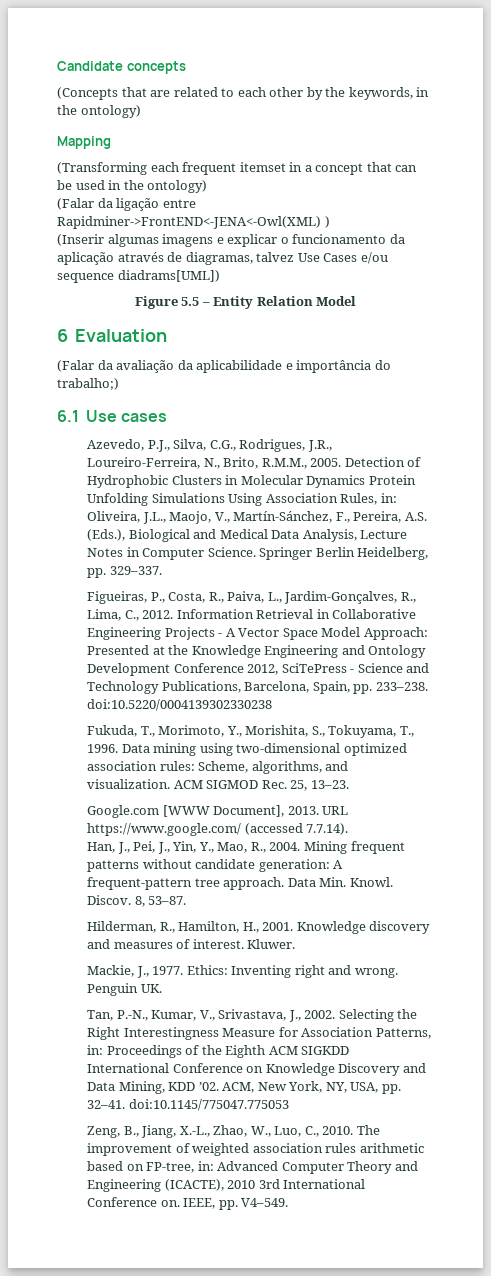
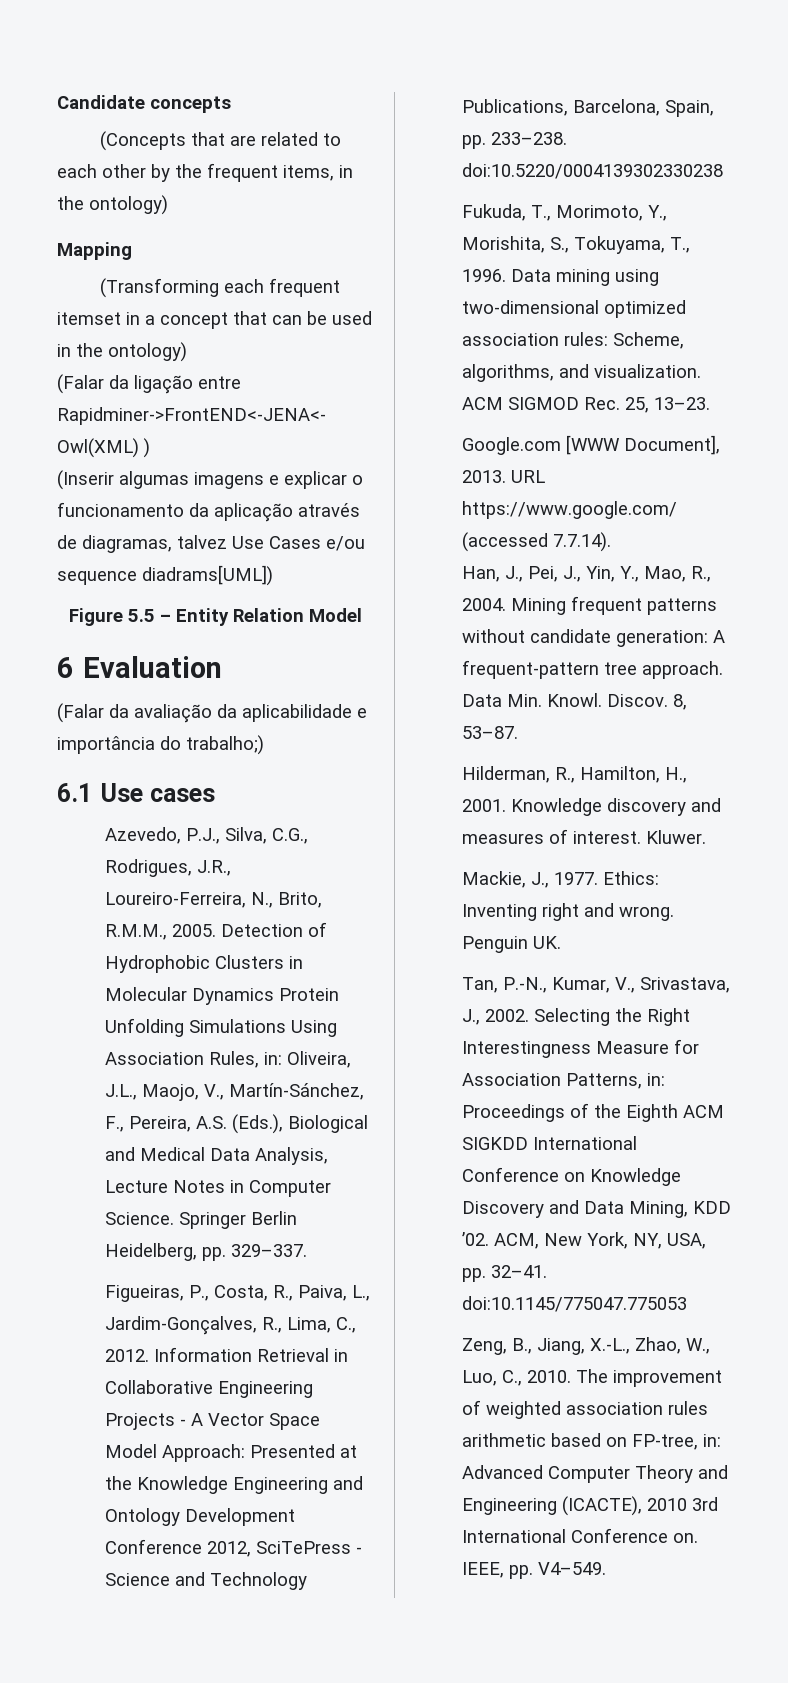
- (Concepts that are related to each other by the keywords, in the ontology)
+ (Concepts that are related to each other by the frequent items, in the ontology)

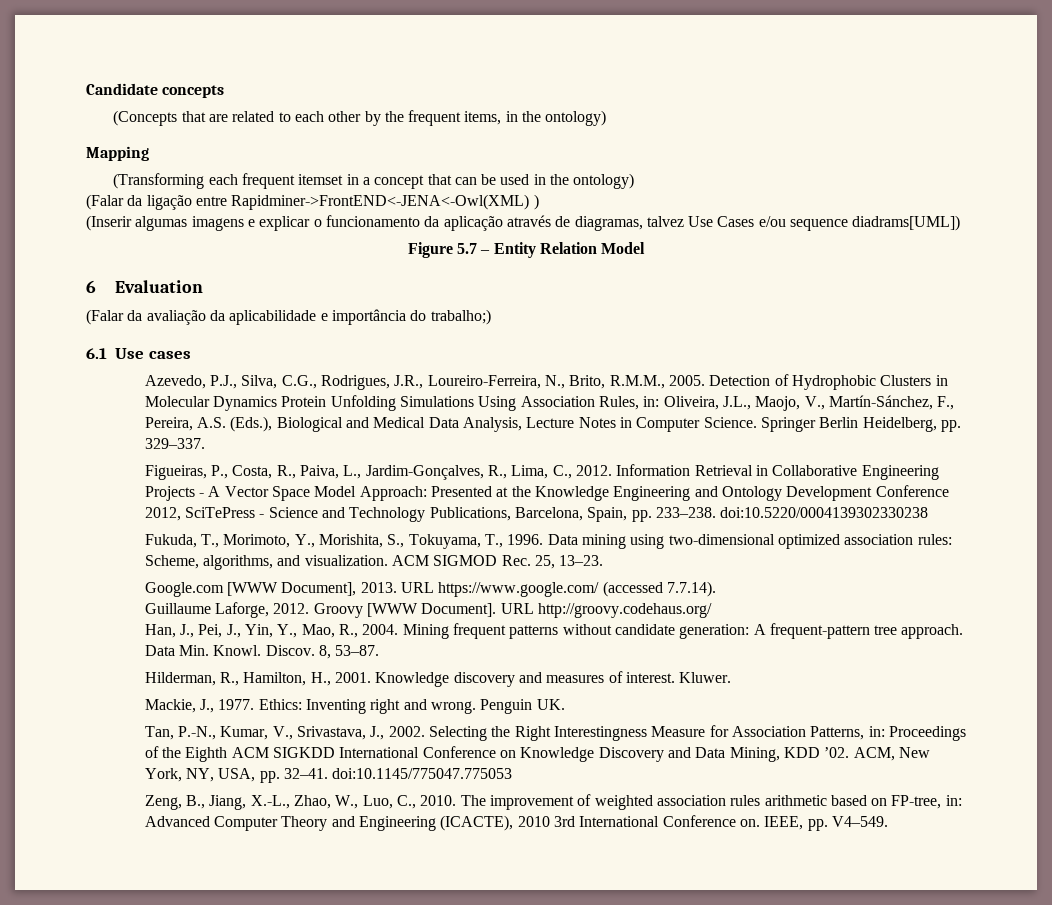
- Figure 5.5 – Entity Relation Model
+ Figure 5.7 – Entity Relation Model
+ Guillaume Laforge, 2012. Groovy [WWW Document]. URL http://groovy.codehaus.org/

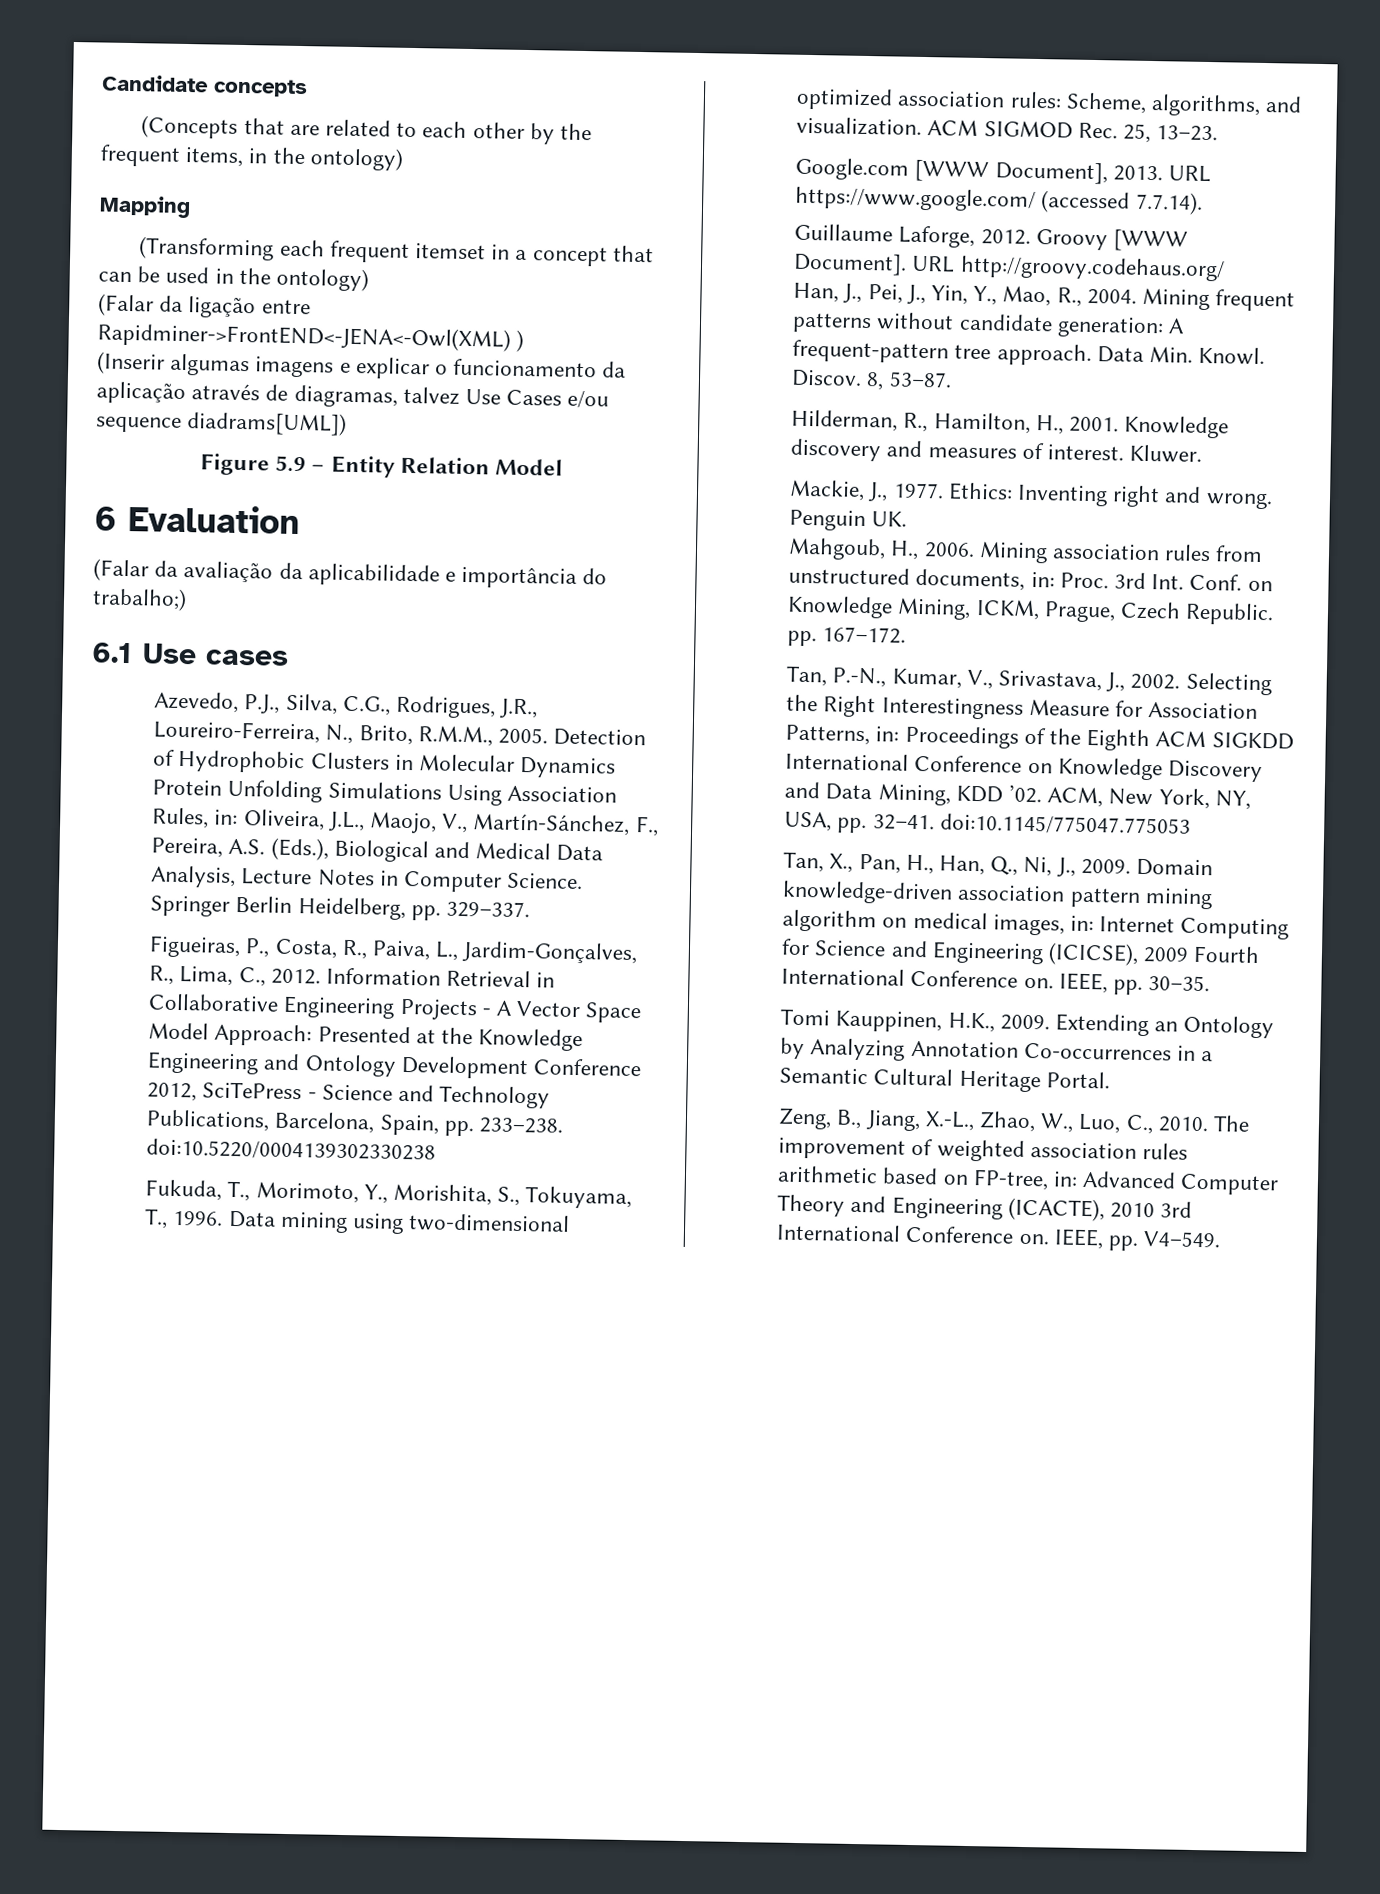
- Figure 5.7 – Entity Relation Model
+ Figure 5.9 – Entity Relation Model
+ Mahgoub, H., 2006. Mining association rules from unstructured documents, in: Proc. 3rd Int. Conf. on Knowledge Mining, ICKM, Prague, Czech Republic. pp. 167–172.
+ Tan, X., Pan, H., Han, Q., Ni, J., 2009. Domain knowledge-driven association pattern mining algorithm on medical images, in: Internet Computing for Science and Engineering (ICICSE), 2009 Fourth International Conference on. IEEE, pp. 30–35.
+ Tomi Kauppinen, H.K., 2009. Extending an Ontology by Analyzing Annotation Co-occurrences in a Semantic Cultural Heritage Portal.

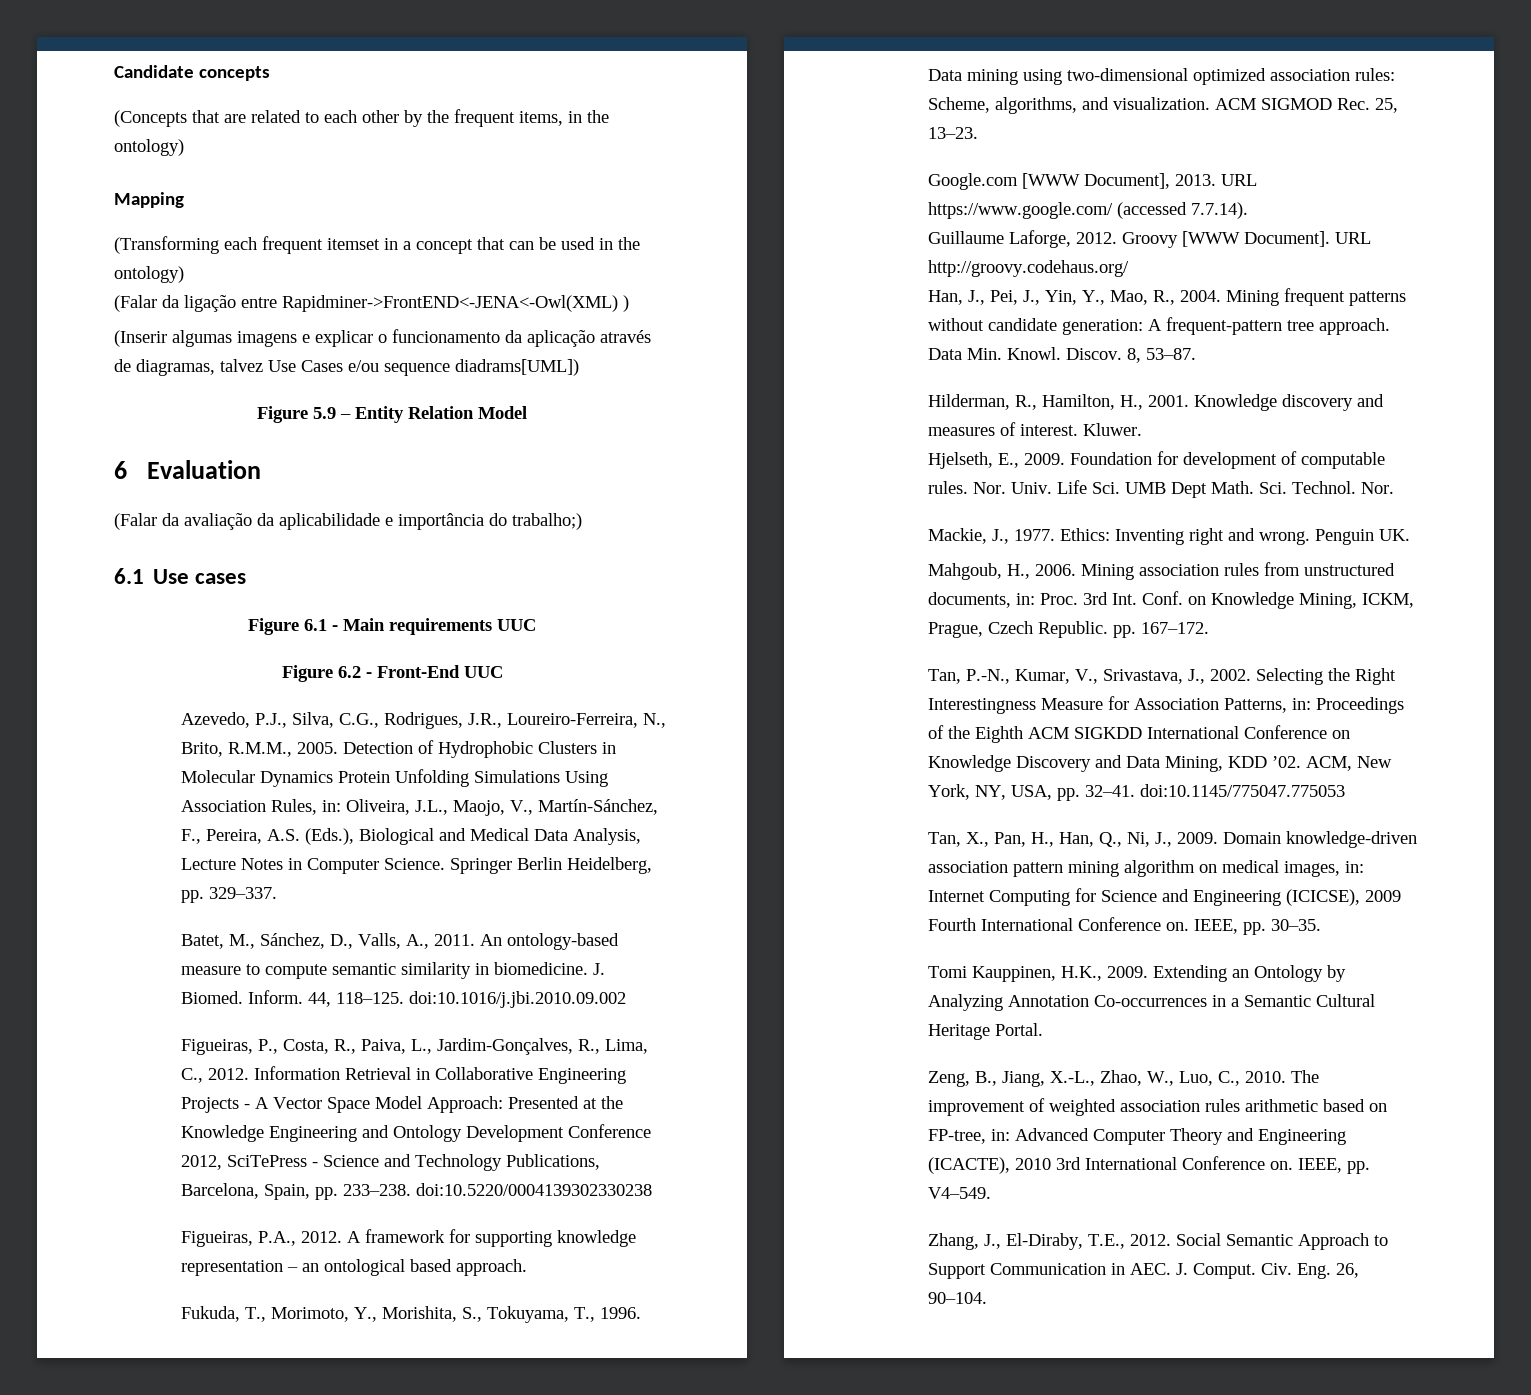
+ Figure 6.1 - Main requirements UUC
+ Figure 6.2 - Front-End UUC
+ Batet, M., Sánchez, D., Valls, A., 2011. An ontology-based measure to compute semantic similarity in biomedicine. J. Biomed. Inform. 44, 118–125. doi:10.1016/j.jbi.2010.09.002
+ Figueiras, P.A., 2012. A framework for supporting knowledge representation – an ontological based approach.
+ Hjelseth, E., 2009. Foundation for development of computable rules. Nor. Univ. Life Sci. UMB Dept Math. Sci. Technol. Nor.
+ Zhang, J., El-Diraby, T.E., 2012. Social Semantic Approach to Support Communication in AEC. J. Comput. Civ. Eng. 26, 90–104.

